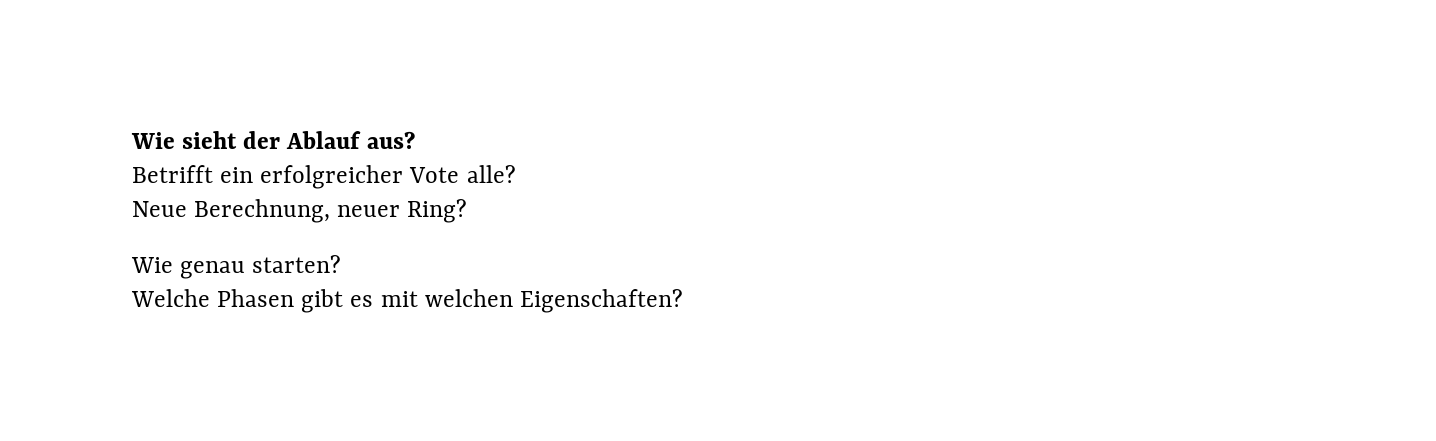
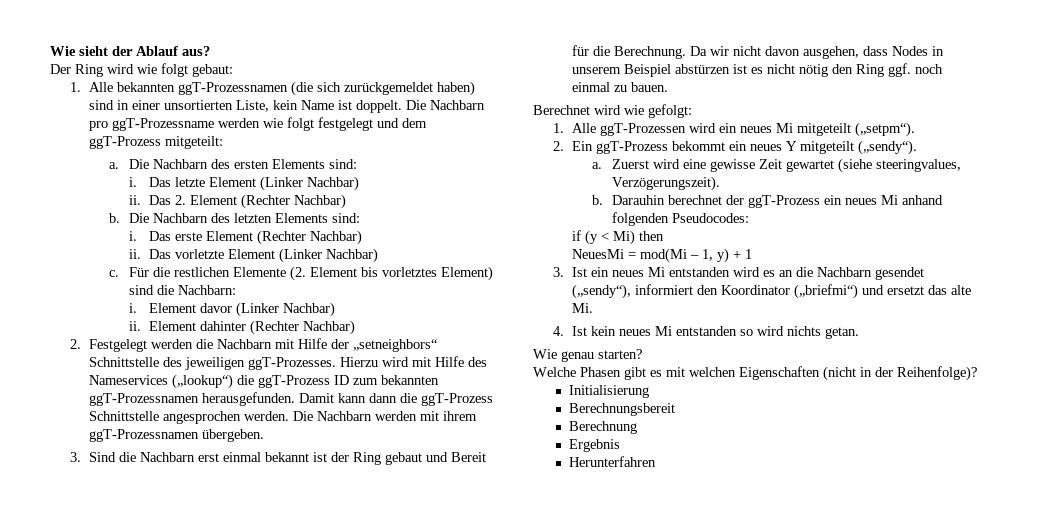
- Betrifft ein erfolgreicher Vote alle?
- Neue Berechnung, neuer Ring?
+ Der Ring wird wie folgt gebaut:
+ 1. Alle bekannten ggT-Prozessnamen (die sich zurückgemeldet haben) sind in einer unsortierten Liste, kein Name ist doppelt. Die Nachbarn pro ggT-Prozessname werden wie folgt festgelegt und dem ggT-Prozess mitgeteilt:
+ a. Die Nachbarn des ersten Elements sind:
+ i. Das letzte Element (Linker Nachbar)
+ ii. Das 2. Element (Rechter Nachbar)
+ b. Die Nachbarn des letzten Elements sind:
+ i. Das erste Element (Rechter Nachbar)
+ ii. Das vorletzte Element (Linker Nachbar)
+ c. Für die restlichen Elemente (2. Element bis vorletztes Element) sind die Nachbarn:
+ i. Element davor (Linker Nachbar)
+ ii. Element dahinter (Rechter Nachbar)
+ 2. Festgelegt werden die Nachbarn mit Hilfe der „setneighbors“ Schnittstelle des jeweiligen ggT-Prozesses. Hierzu wird mit Hilfe des Nameservices („lookup“) die ggT-Prozess ID zum bekannten ggT-Prozessnamen herausgefunden. Damit kann dann die ggT-Prozess Schnittstelle angesprochen werden. Die Nachbarn werden mit ihrem ggT-Prozessnamen übergeben.
+ 3. Sind die Nachbarn erst einmal bekannt ist der Ring gebaut und Bereit für die Berechnung. Da wir nicht davon ausgehen, dass Nodes in unserem Beispiel abstürzen ist es nicht nötig den Ring ggf. noch einmal zu bauen.
+ Berechnet wird wie gefolgt:
+ 1. Alle ggT-Prozessen wird ein neues Mi mitgeteilt („setpm“).
+ 2. Ein ggT-Prozess bekommt ein neues Y mitgeteilt („sendy“).
+ a. Zuerst wird eine gewisse Zeit gewartet (siehe steeringvalues, Verzögerungszeit).
+ b. Darauhin berechnet der ggT-Prozess ein neues Mi anhand folgenden Pseudocodes:
+ if (y < Mi) then
+ NeuesMi = mod(Mi – 1, y) + 1
+ 3. Ist ein neues Mi entstanden wird es an die Nachbarn gesendet („sendy“), informiert den Koordinator („briefmi“) und ersetzt das alte Mi.
+ 4. Ist kein neues Mi entstanden so wird nichts getan.
- Welche Phasen gibt es mit welchen Eigenschaften?
+ Welche Phasen gibt es mit welchen Eigenschaften (nicht in der Reihenfolge)?
+ Initialisierung
+ Berechnungsbereit
+ Berechnung
+ Ergebnis
+ Herunterfahren

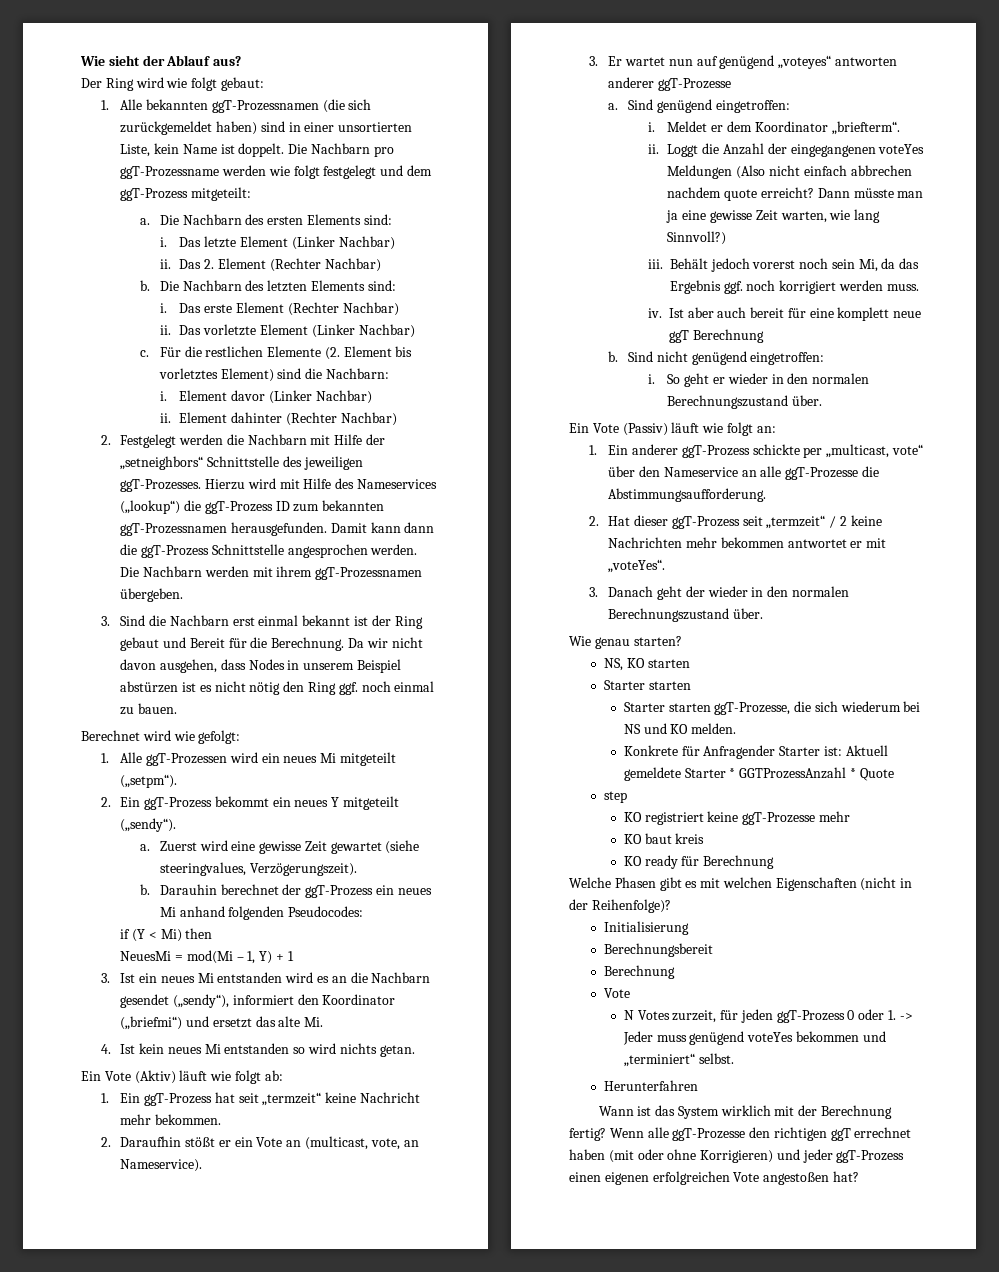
- if (y < Mi) then
+ if (Y < Mi) then
- NeuesMi = mod(Mi – 1, y) + 1
+ NeuesMi = mod(Mi – 1, Y) + 1
+ Ein Vote (Aktiv) läuft wie folgt ab:
+ 1. Ein ggT-Prozess hat seit „termzeit“ keine Nachricht mehr bekommen.
+ 2. Daraufhin stößt er ein Vote an (multicast, vote, an Nameservice).
+ 3. Er wartet nun auf genügend „voteyes“ antworten anderer ggT-Prozesse
+ a. Sind genügend eingetroffen:
+ i. Meldet er dem Koordinator „briefterm“.
+ ii. Loggt die Anzahl der eingegangenen voteYes Meldungen (Also nicht einfach abbrechen nachdem quote erreicht? Dann müsste man ja eine gewisse Zeit warten, wie lang Sinnvoll?)
+ iii. Behält jedoch vorerst noch sein Mi, da das Ergebnis ggf. noch korrigiert werden muss.
+ iv. Ist aber auch bereit für eine komplett neue ggT Berechnung
+ b. Sind nicht genügend eingetroffen:
+ i. So geht er wieder in den normalen Berechnungszustand über.
+ Ein Vote (Passiv) läuft wie folgt an:
+ 1. Ein anderer ggT-Prozess schickte per „multicast, vote“ über den Nameservice an alle ggT-Prozesse die Abstimmungsaufforderung.
+ 2. Hat dieser ggT-Prozess seit „termzeit“ / 2 keine Nachrichten mehr bekommen antwortet er mit „voteYes“.
+ 3. Danach geht der wieder in den normalen Berechnungszustand über.
  Wie genau starten?
+ NS, KO starten
+ Starter starten
+ Starter starten ggT-Prozesse, die sich wiederum bei NS und KO melden.
+ Konkrete für Anfragender Starter ist: Aktuell gemeldete Starter * GGTProzessAnzahl * Quote
+ step
+ KO registriert keine ggT-Prozesse mehr
+ KO baut kreis
+ KO ready für Berechnung
  Berechnungsbereit
  Berechnung
- Ergebnis
+ Vote
+ N Votes zurzeit, für jeden ggT-Prozess 0 oder 1. -> Jeder muss genügend voteYes bekommen und „terminiert“ selbst.
  Herunterfahren
+ Wann ist das System wirklich mit der Berechnung fertig? Wenn alle ggT-Prozesse den richtigen ggT errechnet haben (mit oder ohne Korrigieren) und jeder ggT-Prozess einen eigenen erfolgreichen Vote angestoßen hat?

